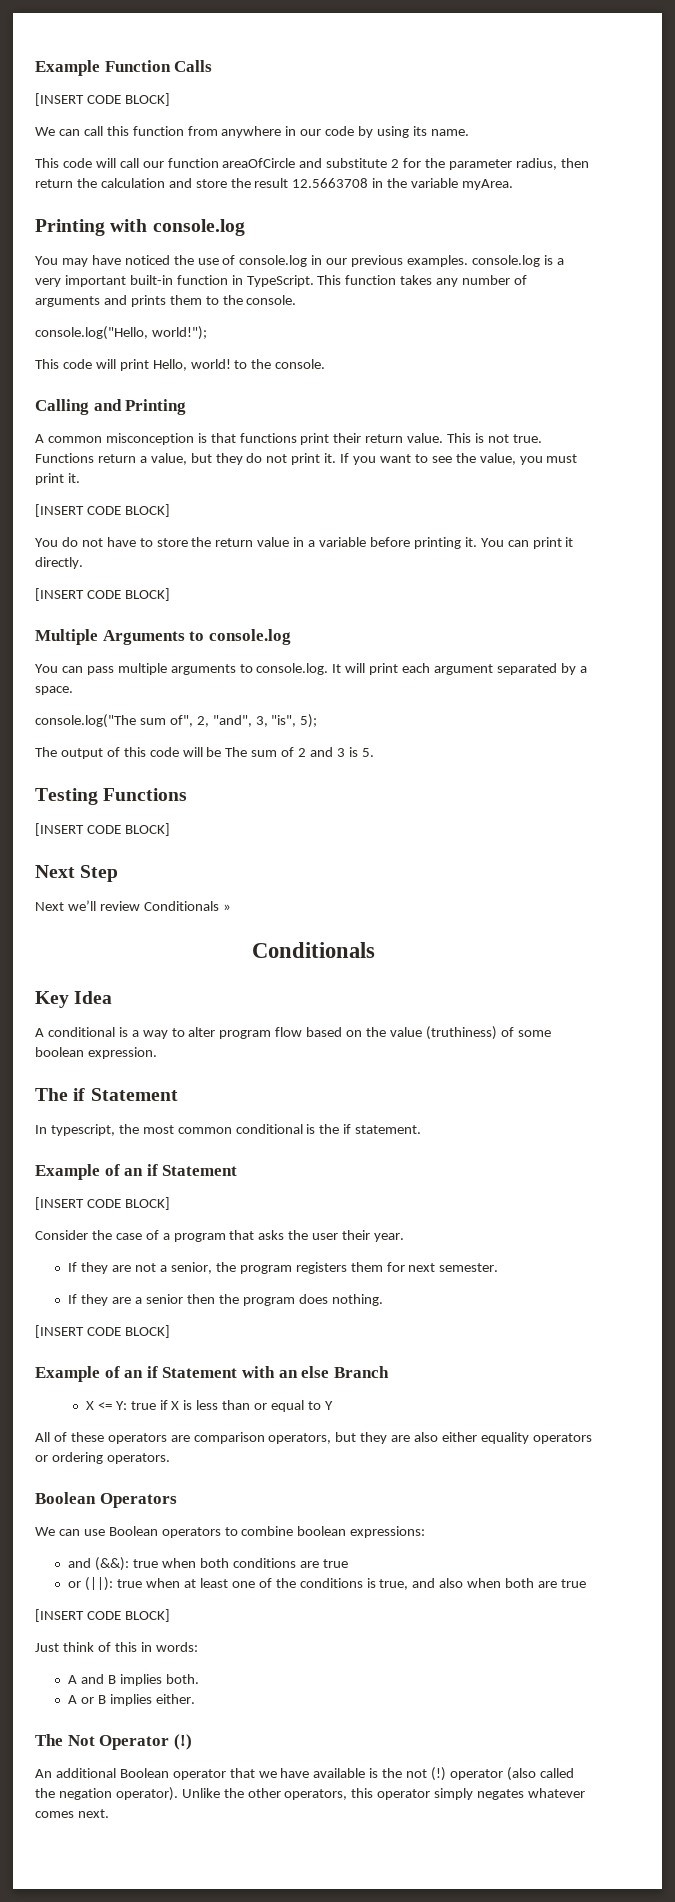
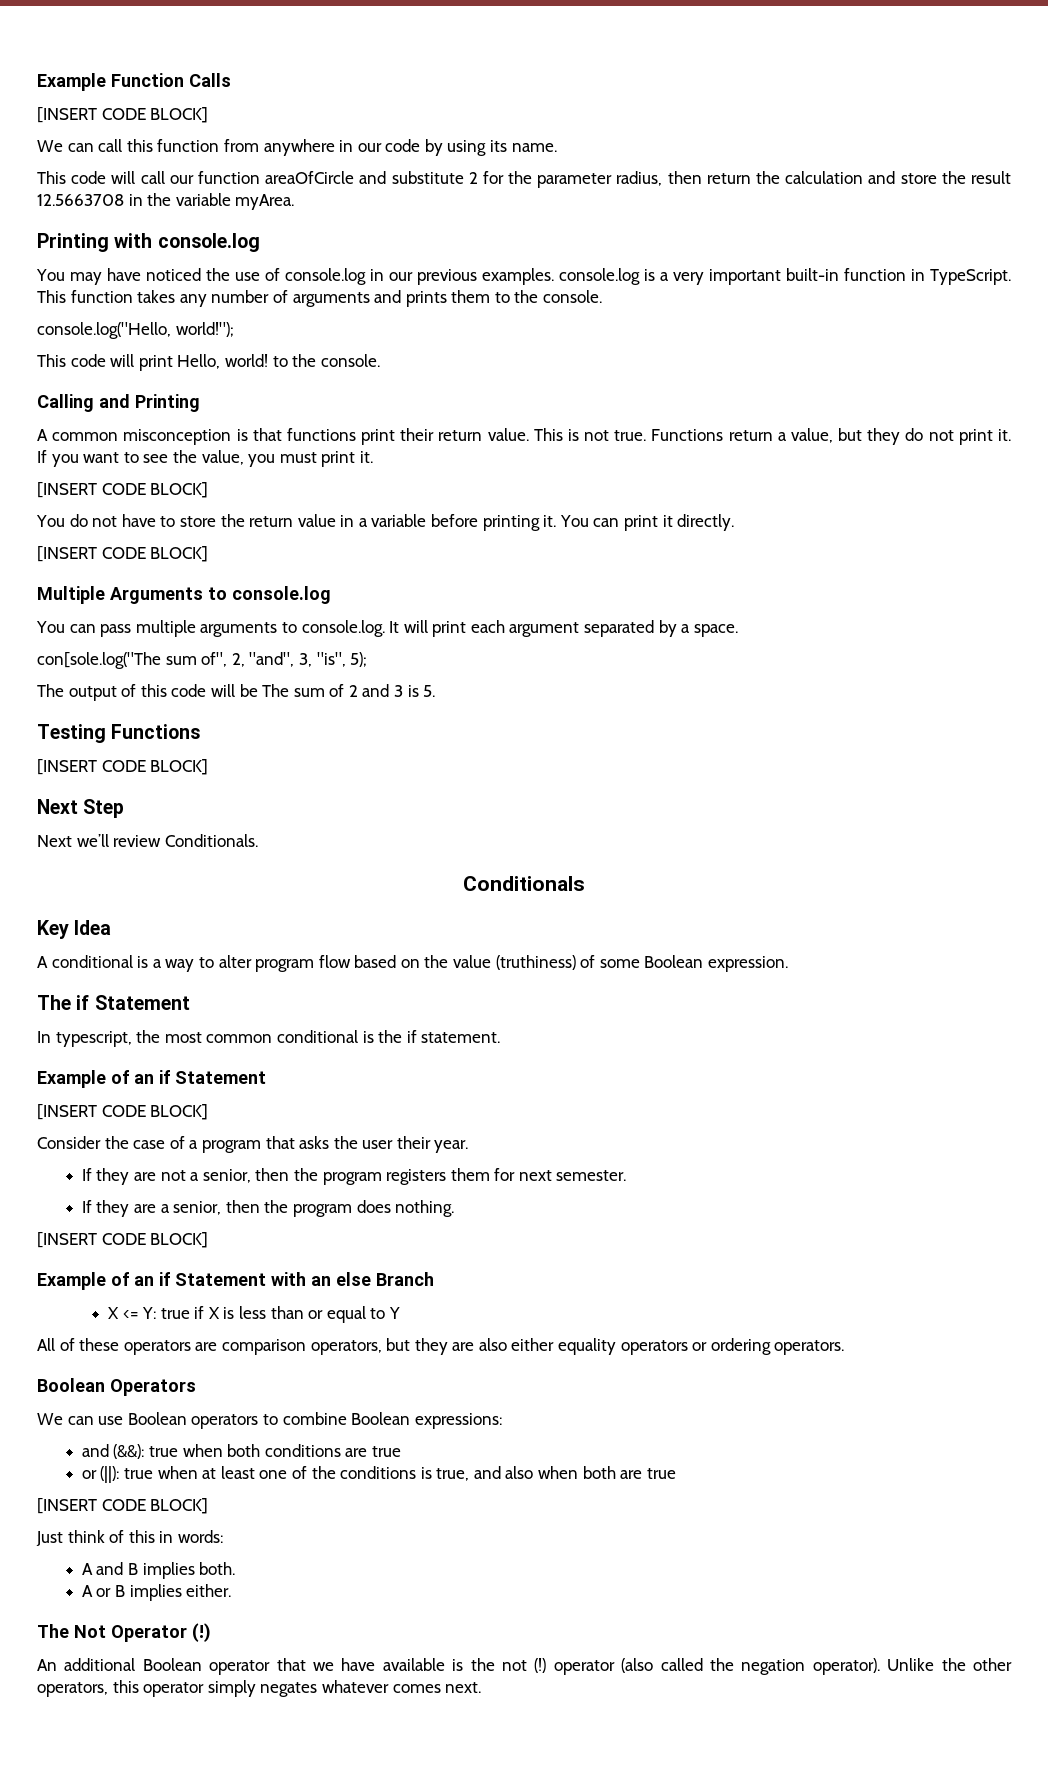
- console.log("The sum of", 2, "and", 3, "is", 5);
+ con[sole.log("The sum of", 2, "and", 3, "is", 5);
- Next we’ll review Conditionals »
+ Next we’ll review Conditionals.
- A conditional is a way to alter program flow based on the value (truthiness) of some boolean expression.
+ A conditional is a way to alter program flow based on the value (truthiness) of some Boolean expression.
- If they are not a senior, the program registers them for next semester.
+ If they are not a senior, then the program registers them for next semester.
- If they are a senior then the program does nothing.
+ If they are a senior, then the program does nothing.
- We can use Boolean operators to combine boolean expressions:
+ We can use Boolean operators to combine Boolean expressions:

